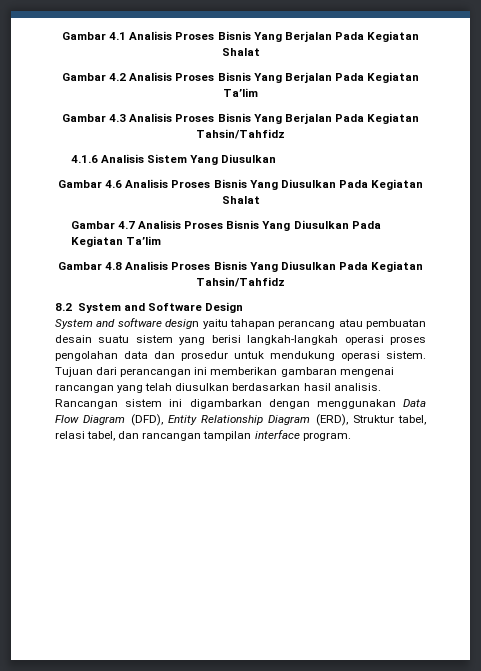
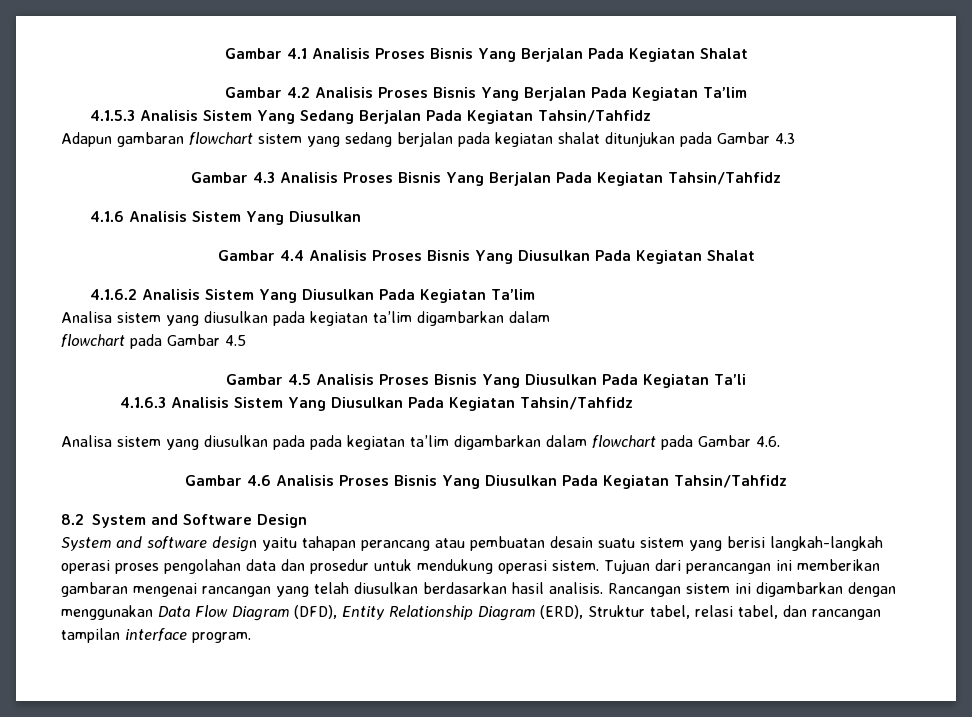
+ 4.1.5.3 Analisis Sistem Yang Sedang Berjalan Pada Kegiatan Tahsin/Tahfidz
+ Adapun gambaran flowchart sistem yang sedang berjalan pada kegiatan shalat ditunjukan pada Gambar 4.3
- Gambar 4.6 Analisis Proses Bisnis Yang Diusulkan Pada Kegiatan Shalat
+ Gambar 4.4 Analisis Proses Bisnis Yang Diusulkan Pada Kegiatan Shalat
- Gambar 4.7 Analisis Proses Bisnis Yang Diusulkan Pada Kegiatan Ta’lim
- Gambar 4.8 Analisis Proses Bisnis Yang Diusulkan Pada Kegiatan Tahsin/Tahfidz
+ 4.1.6.2 Analisis Sistem Yang Diusulkan Pada Kegiatan Ta’lim
+ Analisa sistem yang diusulkan pada kegiatan ta’lim digambarkan dalam
+ flowchart pada Gambar 4.5
+ Gambar 4.5 Analisis Proses Bisnis Yang Diusulkan Pada Kegiatan Ta’li
+ 4.1.6.3 Analisis Sistem Yang Diusulkan Pada Kegiatan Tahsin/Tahfidz
+ Analisa sistem yang diusulkan pada pada kegiatan ta’lim digambarkan dalam flowchart pada Gambar 4.6.
+ Gambar 4.6 Analisis Proses Bisnis Yang Diusulkan Pada Kegiatan Tahsin/Tahfidz

